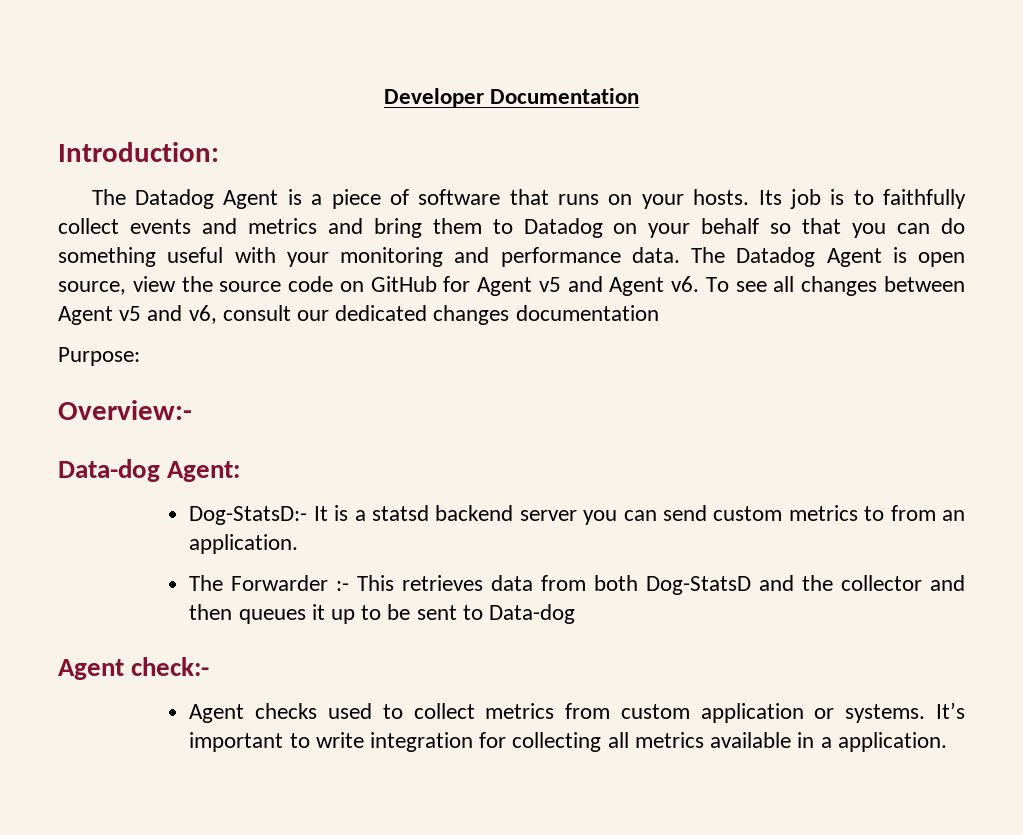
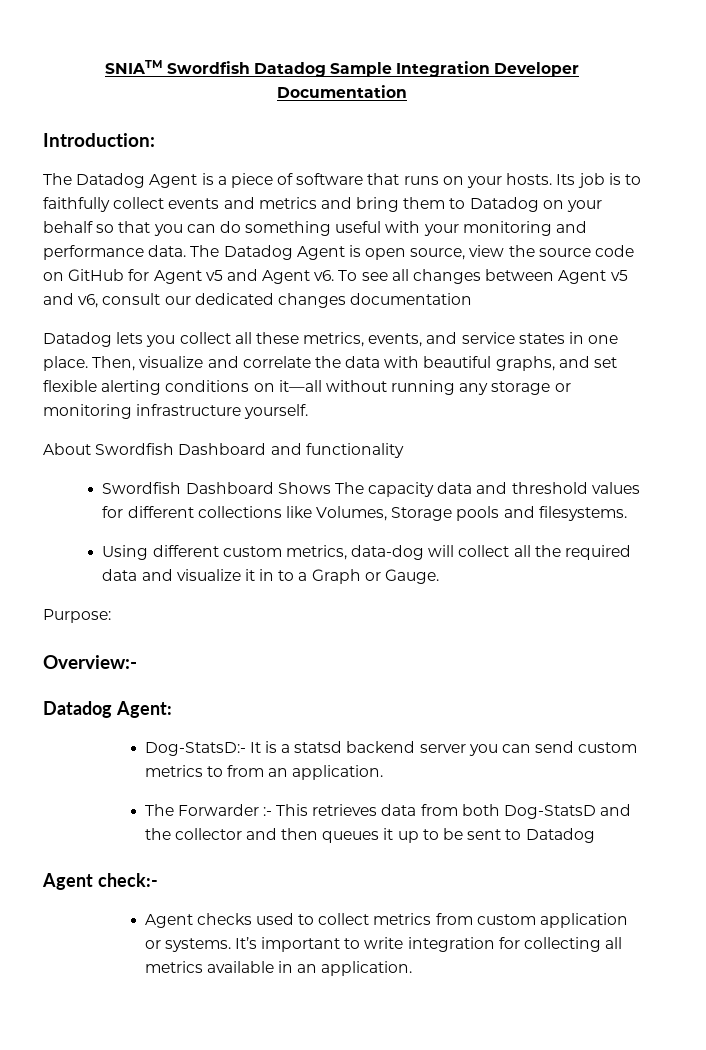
- Developer Documentation
+ SNIATM Swordfish Datadog Sample Integration Developer Documentation
+ Datadog lets you collect all these metrics, events, and service states in one place. Then, visualize and correlate the data with beautiful graphs, and set flexible alerting conditions on it—all without running any storage or monitoring infrastructure yourself.
+ About Swordfish Dashboard and functionality
+ Swordfish Dashboard Shows The capacity data and threshold values for different collections like Volumes, Storage pools and filesystems.
+ Using different custom metrics, data-dog will collect all the required data and visualize it in to a Graph or Gauge.
- Data-dog Agent:
+ Datadog Agent:
- The Forwarder :- This retrieves data from both Dog-StatsD and the collector and then queues it up to be sent to Data-dog
+ The Forwarder :- This retrieves data from both Dog-StatsD and the collector and then queues it up to be sent to Datadog
- It’s important to write integration for collecting all metrics available in a application.
+ It’s important to write integration for collecting all metrics available in an application.

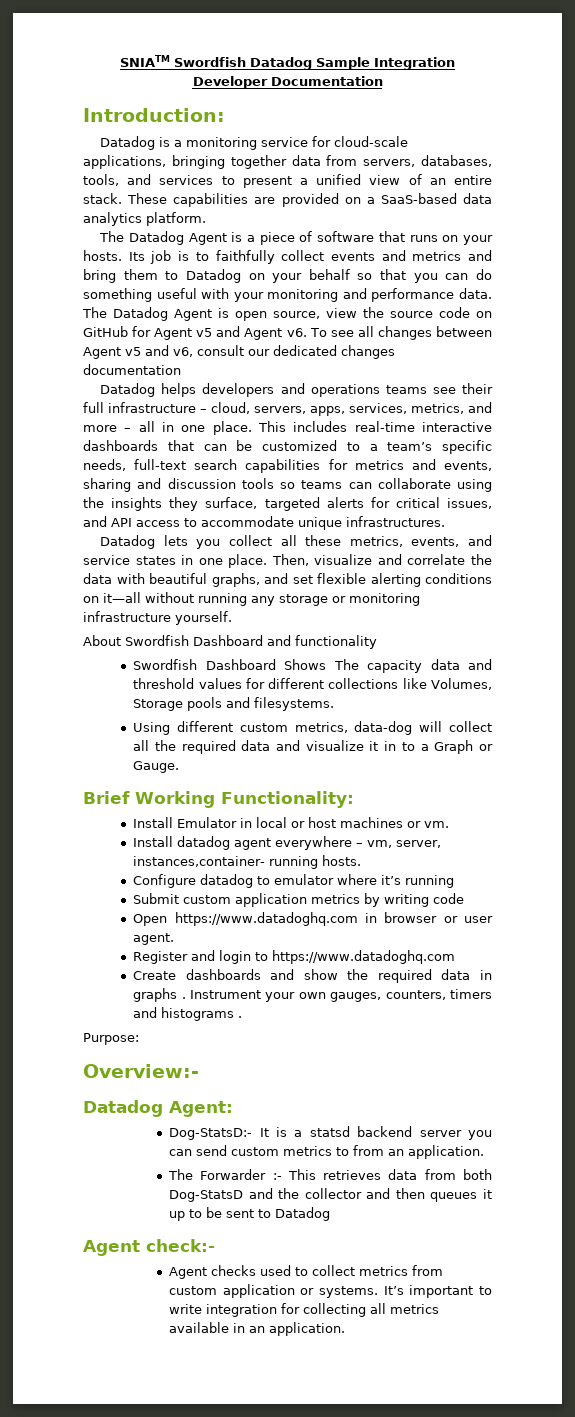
+ Datadog is a monitoring service for cloud-scale applications, bringing together data from servers, databases, tools, and services to present a unified view of an entire stack. These capabilities are provided on a SaaS-based data analytics platform.
+ Datadog helps developers and operations teams see their full infrastructure – cloud, servers, apps, services, metrics, and more – all in one place. This includes real-time interactive dashboards that can be customized to a team’s specific needs, full-text search capabilities for metrics and events, sharing and discussion tools so teams can collaborate using the insights they surface, targeted alerts for critical issues, and API access to accommodate unique infrastructures.
+ Brief Working Functionality:
+ Install Emulator in local or host machines or vm.
+ Install datadog agent everywhere – vm, server, instances,container- running hosts.
+ Configure datadog to emulator where it’s running
+ Submit custom application metrics by writing code
+ Open https://www.datadoghq.com in browser or user agent.
+ Register and login to https://www.datadoghq.com
+ Create dashboards and show the required data in graphs . Instrument your own gauges, counters, timers and histograms .

